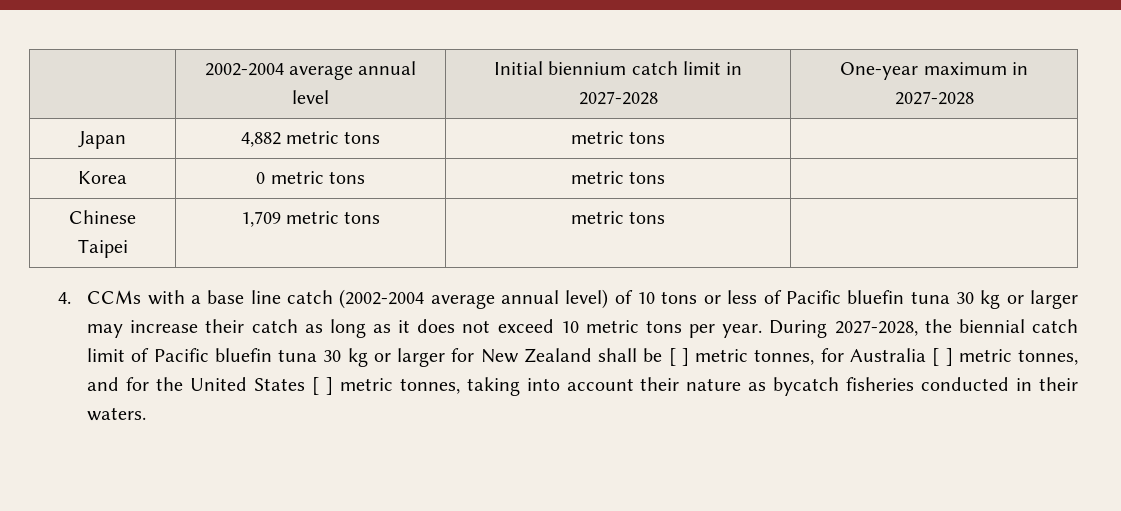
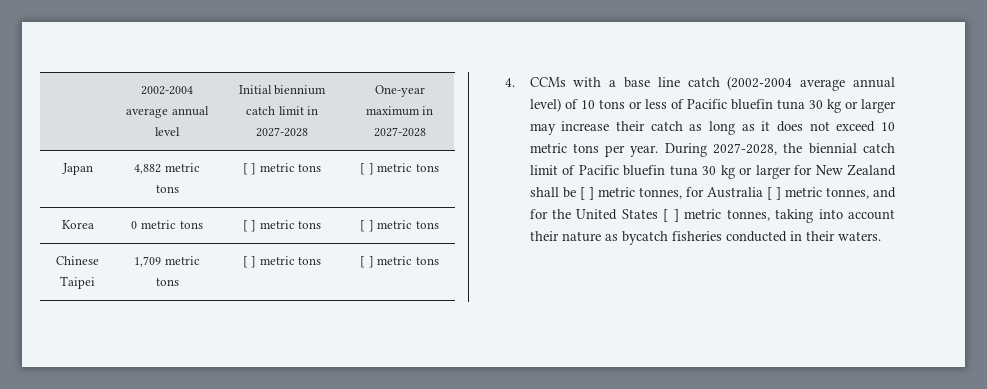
- Japan | 4,882 metric tons | metric tons |
+ Japan | 4,882 metric tons | [ ] metric tons | [ ] metric tons
- Korea | 0 metric tons | metric tons |
+ Korea | 0 metric tons | [ ] metric tons | [ ] metric tons
- Chinese Taipei | 1,709 metric tons | metric tons |
+ Chinese Taipei | 1,709 metric tons | [ ] metric tons | [ ] metric tons

